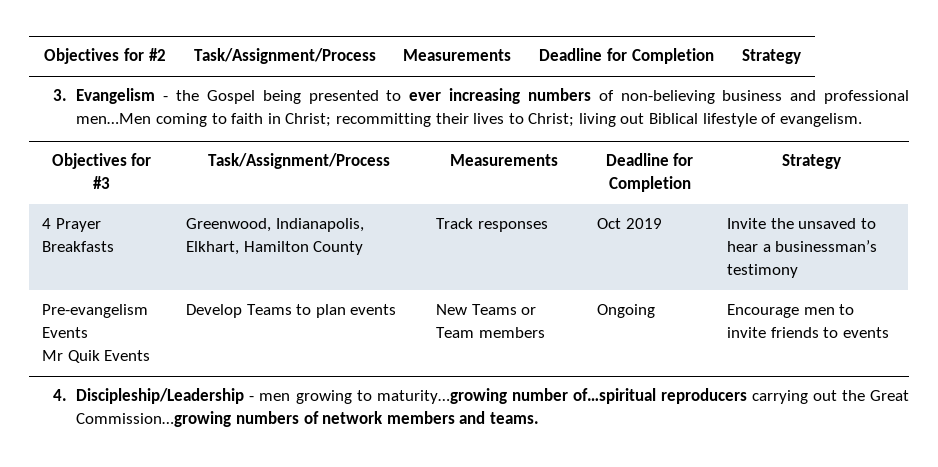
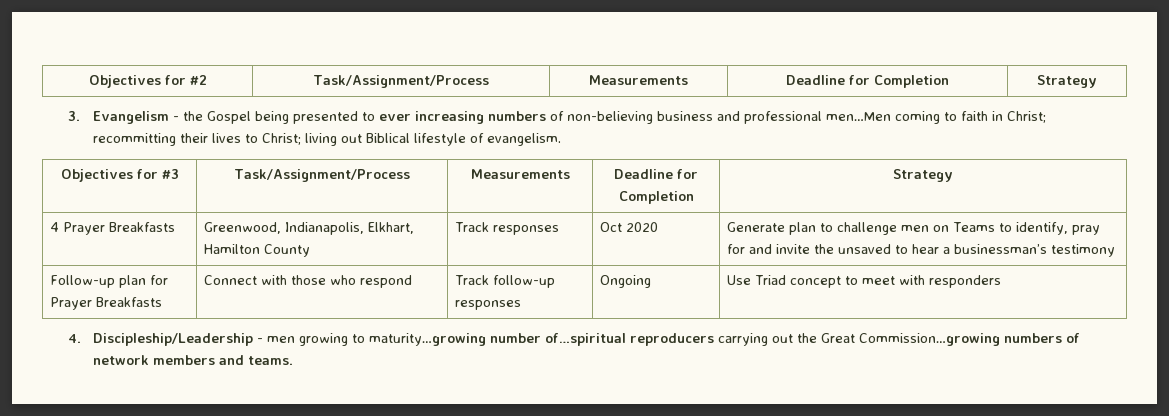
- 4 Prayer Breakfasts | Greenwood, Indianapolis, Elkhart, Hamilton County | Track responses | Oct 2019 | Invite the unsaved to hear a businessman’s testimony
+ 4 Prayer Breakfasts | Greenwood, Indianapolis, Elkhart, Hamilton County | Track responses | Oct 2020 | Generate plan to challenge men on Teams to identify, pray for and invite the unsaved to hear a businessman’s testimony
- Pre-evangelism Events
- Mr Quik Events | Develop Teams to plan events | New Teams or Team members | Ongoing | Encourage men to invite friends to events
+ Follow-up plan for Prayer Breakfasts | Connect with those who respond | Track follow-up responses | Ongoing | Use Triad concept to meet with responders

